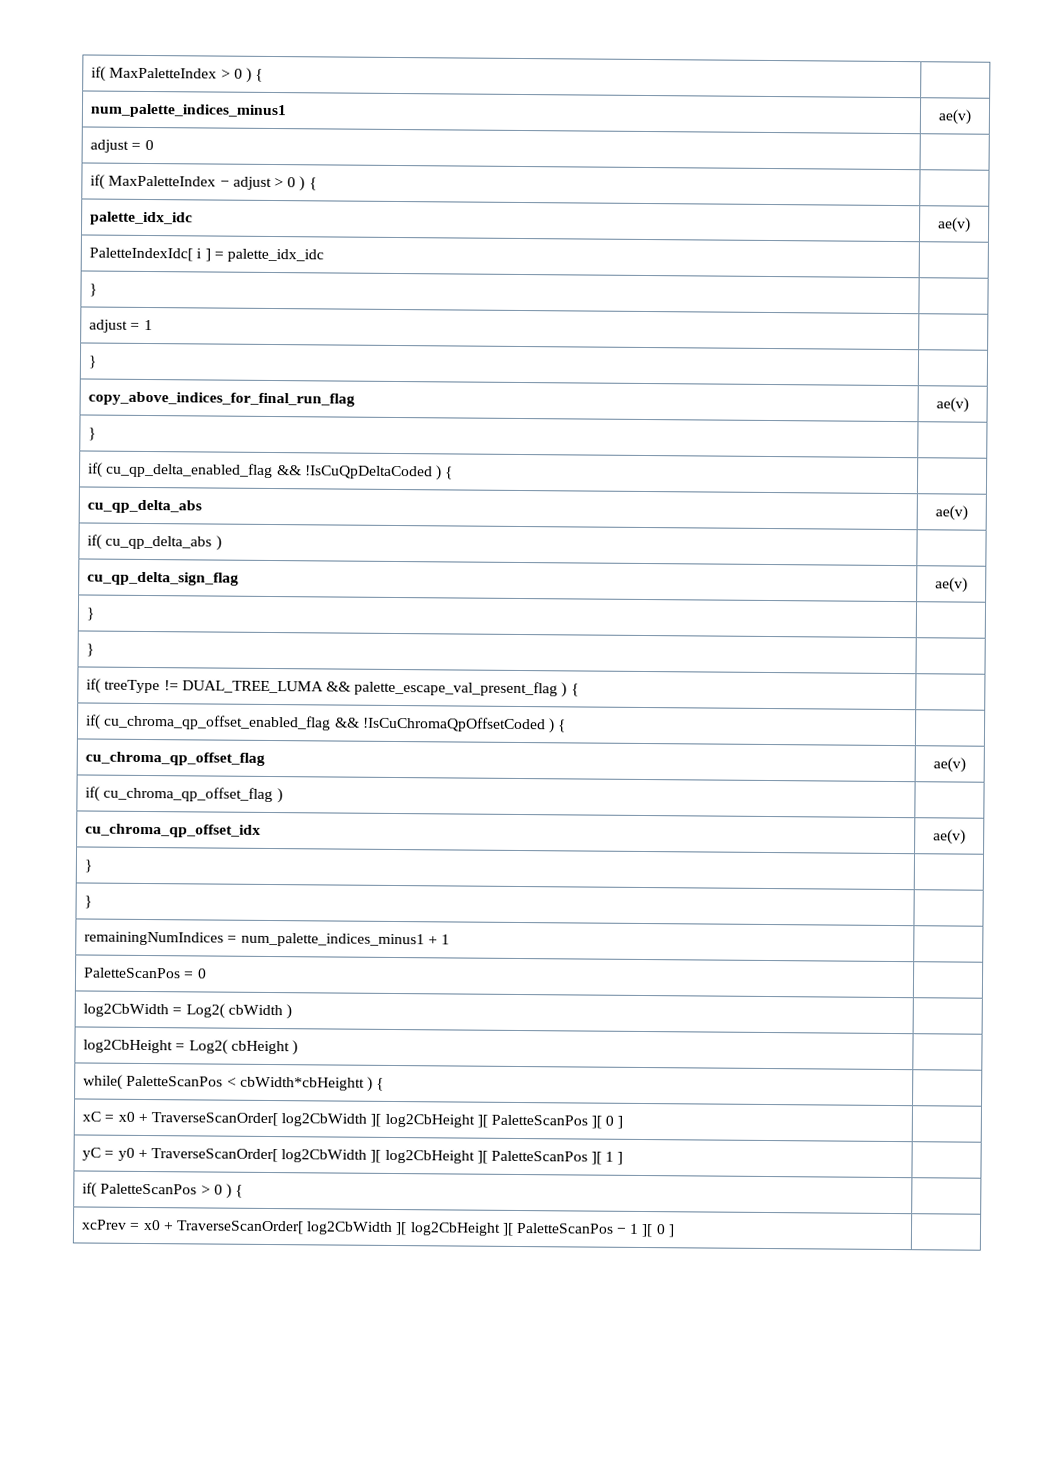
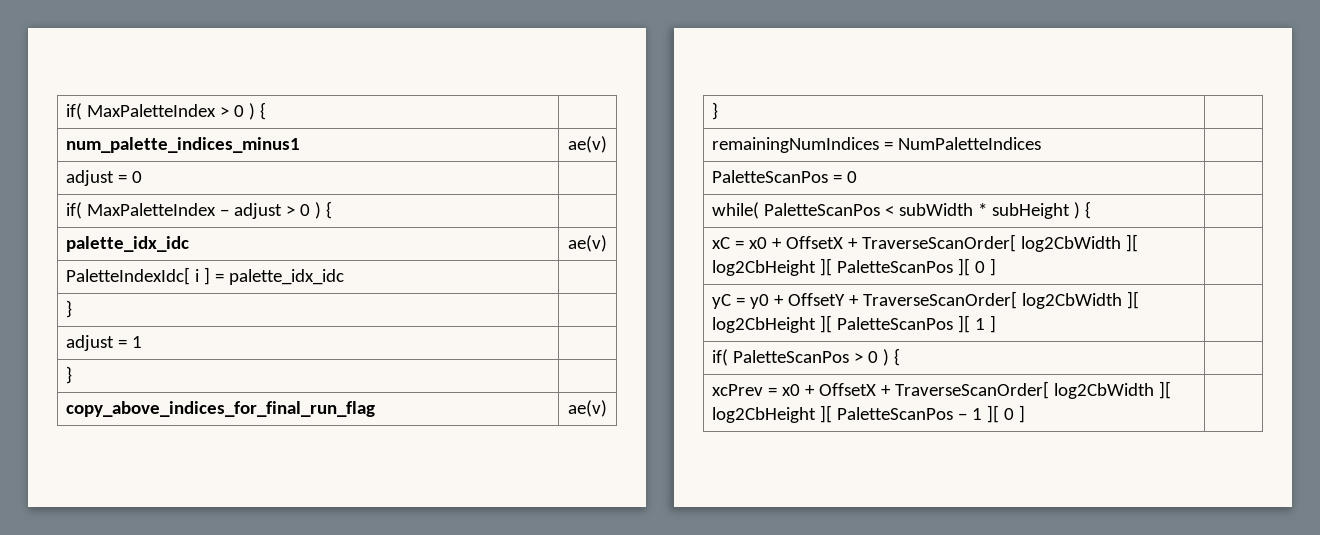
- if( cu_qp_delta_enabled_flag && !IsCuQpDeltaCoded ) { |
- cu_qp_delta_abs | ae(v)
- if( cu_qp_delta_abs ) |
- cu_qp_delta_sign_flag | ae(v)
- } |
- } |
- if( treeType != DUAL_TREE_LUMA && palette_escape_val_present_flag ) { |
- if( cu_chroma_qp_offset_enabled_flag && !IsCuChromaQpOffsetCoded ) { |
- cu_chroma_qp_offset_flag | ae(v)
- if( cu_chroma_qp_offset_flag ) |
- cu_chroma_qp_offset_idx | ae(v)
- } |
- } |
- remainingNumIndices = num_palette_indices_minus1 + 1 |
+ remainingNumIndices = NumPaletteIndices |
- log2CbWidth = Log2( cbWidth ) |
- log2CbHeight = Log2( cbHeight ) |
- while( PaletteScanPos < cbWidth*cbHeightt ) { |
+ while( PaletteScanPos < subWidth * subHeight ) { |
- xC = x0 + TraverseScanOrder[ log2CbWidth ][ log2CbHeight ][ PaletteScanPos ][ 0 ] |
+ xC = x0 + OffsetX + TraverseScanOrder[ log2CbWidth ][ log2CbHeight ][ PaletteScanPos ][ 0 ] |
- yC = y0 + TraverseScanOrder[ log2CbWidth ][ log2CbHeight ][ PaletteScanPos ][ 1 ] |
+ yC = y0 + OffsetY + TraverseScanOrder[ log2CbWidth ][ log2CbHeight ][ PaletteScanPos ][ 1 ] |
- xcPrev = x0 + TraverseScanOrder[ log2CbWidth ][ log2CbHeight ][ PaletteScanPos − 1 ][ 0 ] |
+ xcPrev = x0 + OffsetX + TraverseScanOrder[ log2CbWidth ][ log2CbHeight ][ PaletteScanPos − 1 ][ 0 ] |

